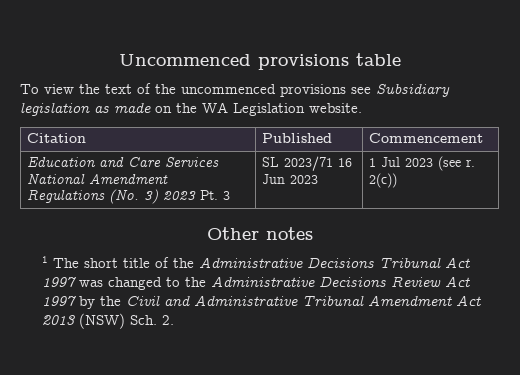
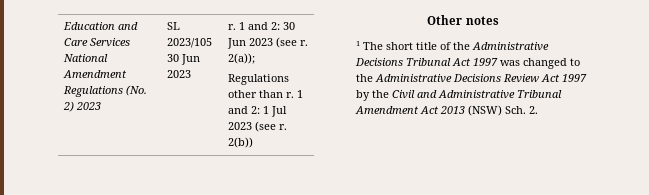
- Uncommenced provisions table
- To view the text of the uncommenced provisions see Subsidiary legislation as made on the WA Legislation website.
- Citation | Published | Commencement
- Education and Care Services National Amendment Regulations (No. 3) 2023 Pt. 3 | SL 2023/71 16 Jun 2023 | 1 Jul 2023 (see r. 2(c))
+ Education and Care Services National Amendment Regulations (No. 2) 2023 | SL 2023/105 30 Jun 2023 | r. 1 and 2: 30 Jun 2023 (see r. 2(a));
+ Regulations other than r. 1 and 2: 1 Jul 2023 (see r. 2(b))

